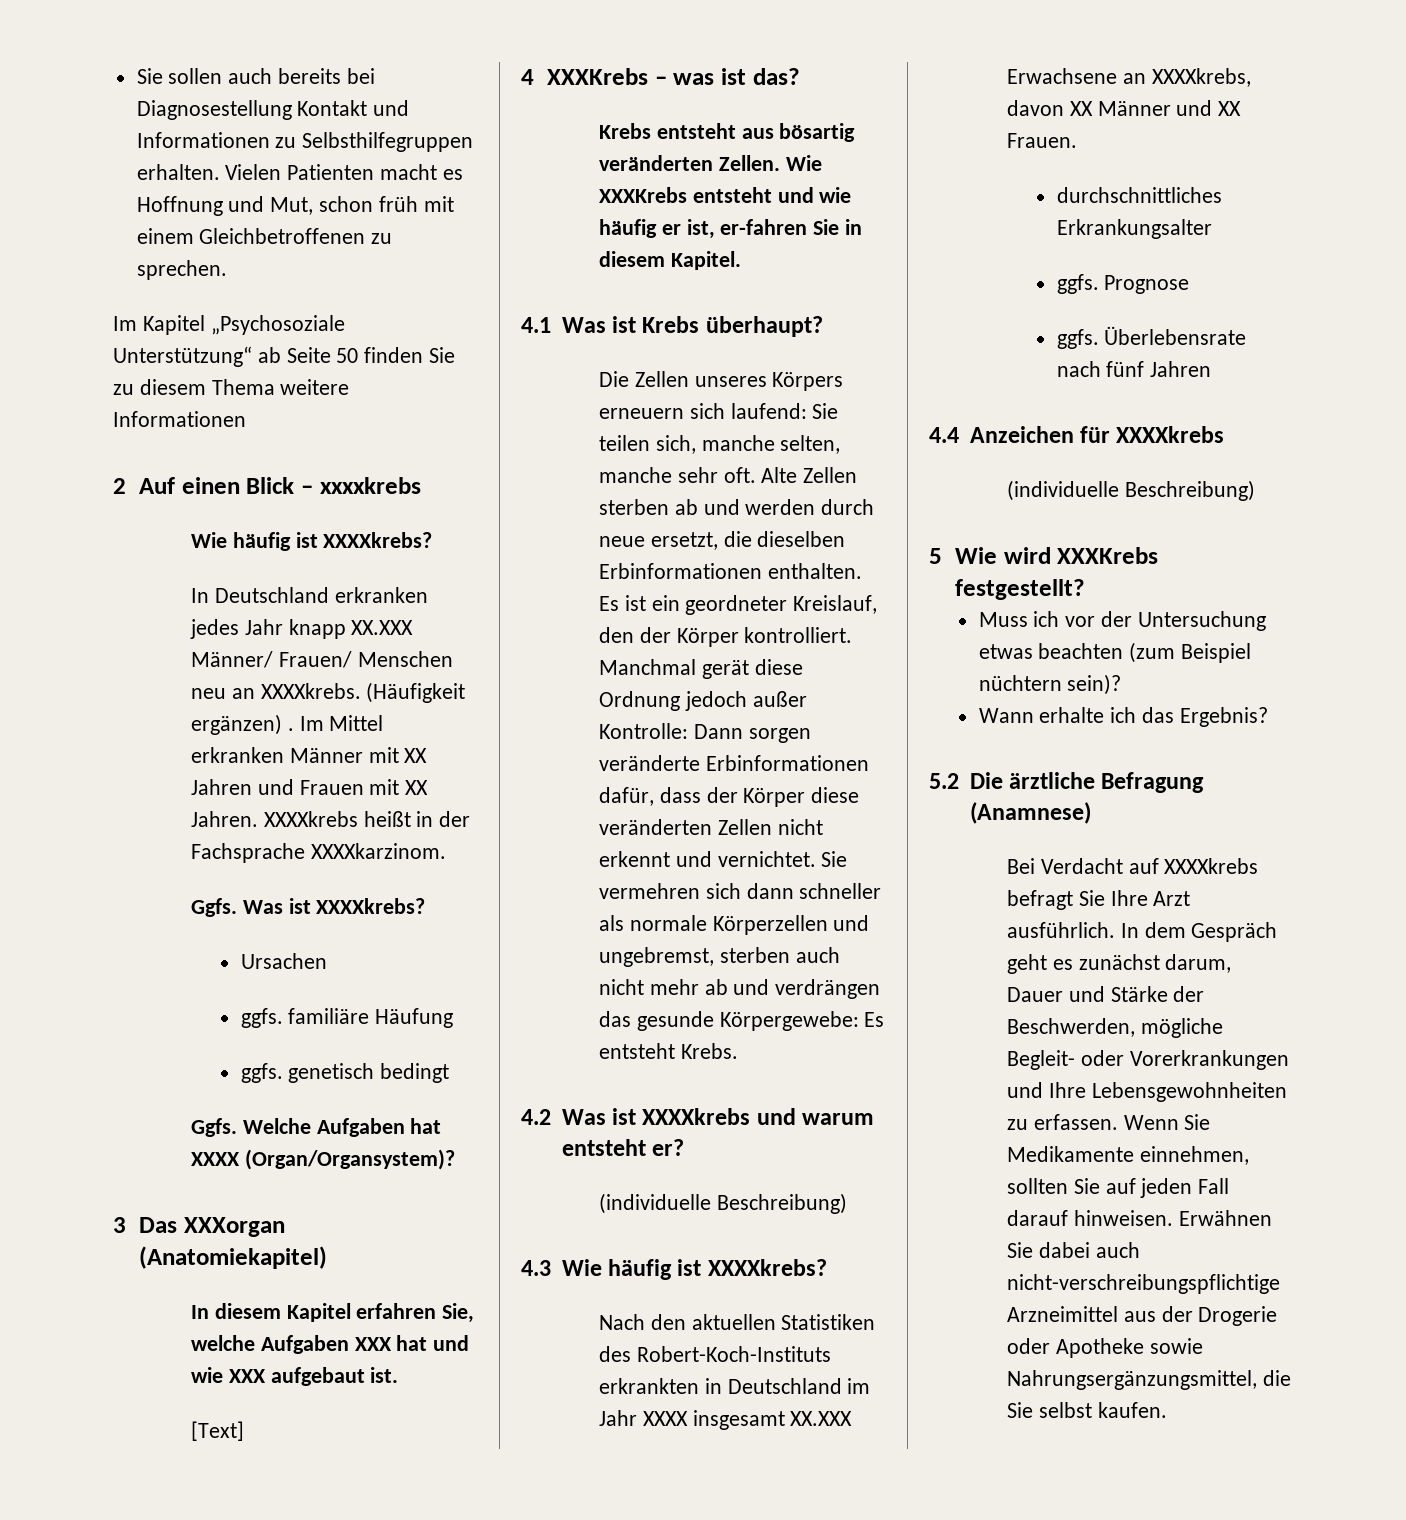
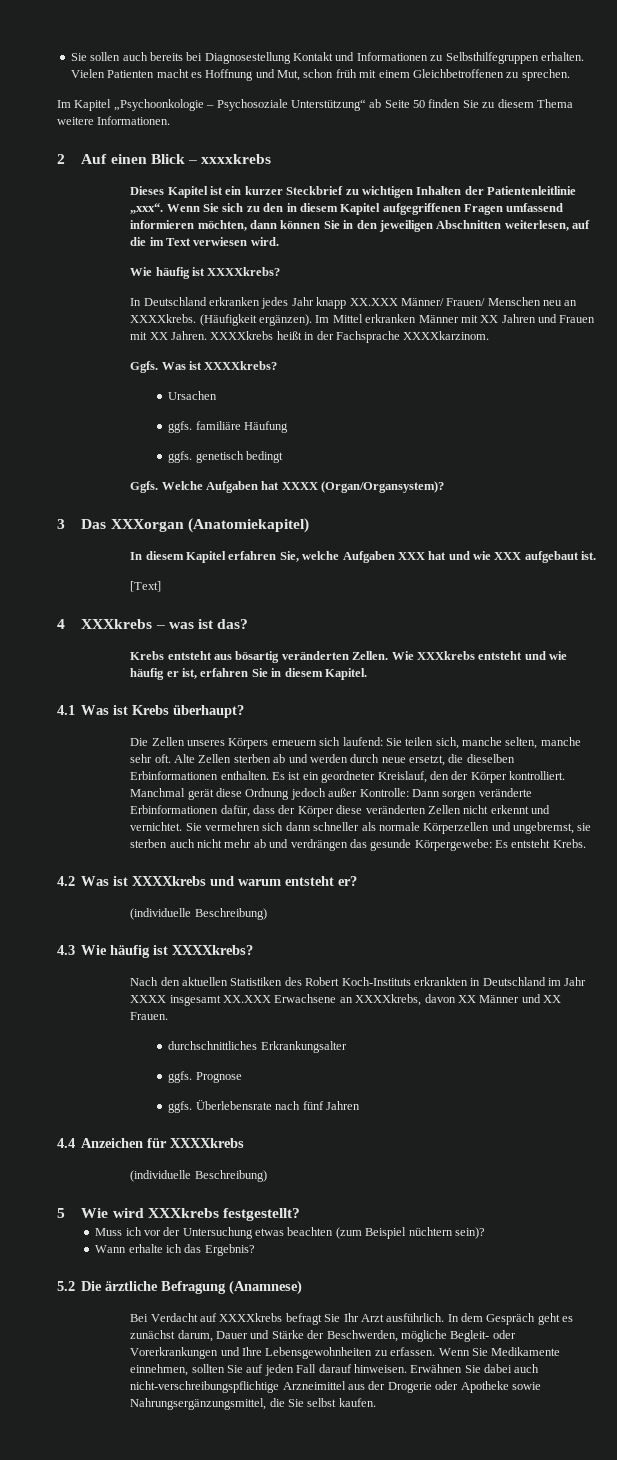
- Im Kapitel „Psychosoziale Unterstützung“ ab Seite 50 finden Sie zu diesem Thema weitere Informationen
+ Im Kapitel „Psychoonkologie – Psychosoziale Unterstützung“ ab Seite 50 finden Sie zu diesem Thema weitere Informationen.
+ Dieses Kapitel ist ein kurzer Steckbrief zu wichtigen Inhalten der Patientenleitlinie „xxx“. Wenn Sie sich zu den in diesem Kapitel aufgegriffenen Fragen umfassend informieren möchten, dann können Sie in den jeweiligen Abschnitten weiterlesen, auf die im Text verwiesen wird.
- (Häufigkeit ergänzen) .
+ (Häufigkeit ergänzen).
- 4 XXXKrebs – was ist das?
+ 4 XXXkrebs – was ist das?
- Wie XXXKrebs entsteht und wie häufig er ist, er-fahren Sie in diesem Kapitel.
+ Wie XXXkrebs entsteht und wie häufig er ist, erfahren Sie in diesem Kapitel.
- Sie vermehren sich dann schneller als normale Körperzellen und ungebremst, sterben auch nicht mehr ab und verdrängen das gesunde Körpergewebe: Es entsteht Krebs.
+ Sie vermehren sich dann schneller als normale Körperzellen und ungebremst, sie sterben auch nicht mehr ab und verdrängen das gesunde Körpergewebe: Es entsteht Krebs.
- Nach den aktuellen Statistiken des Robert-Koch-Instituts erkrankten in Deutschland im Jahr XXXX insgesamt XX.XXX Erwachsene an XXXXkrebs, davon XX Männer und XX Frauen.
+ Nach den aktuellen Statistiken des Robert Koch-Instituts erkrankten in Deutschland im Jahr XXXX insgesamt XX.XXX Erwachsene an XXXXkrebs, davon XX Männer und XX Frauen.
- 5 Wie wird XXXKrebs festgestellt?
+ 5 Wie wird XXXkrebs festgestellt?
- Bei Verdacht auf XXXXkrebs befragt Sie Ihre Arzt ausführlich.
+ Bei Verdacht auf XXXXkrebs befragt Sie Ihr Arzt ausführlich.

